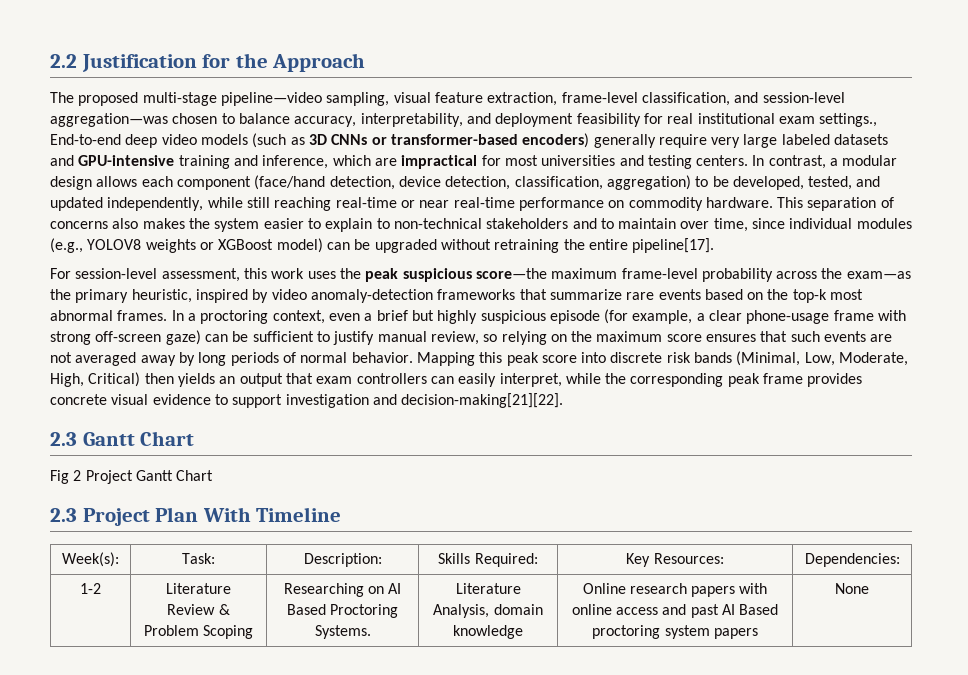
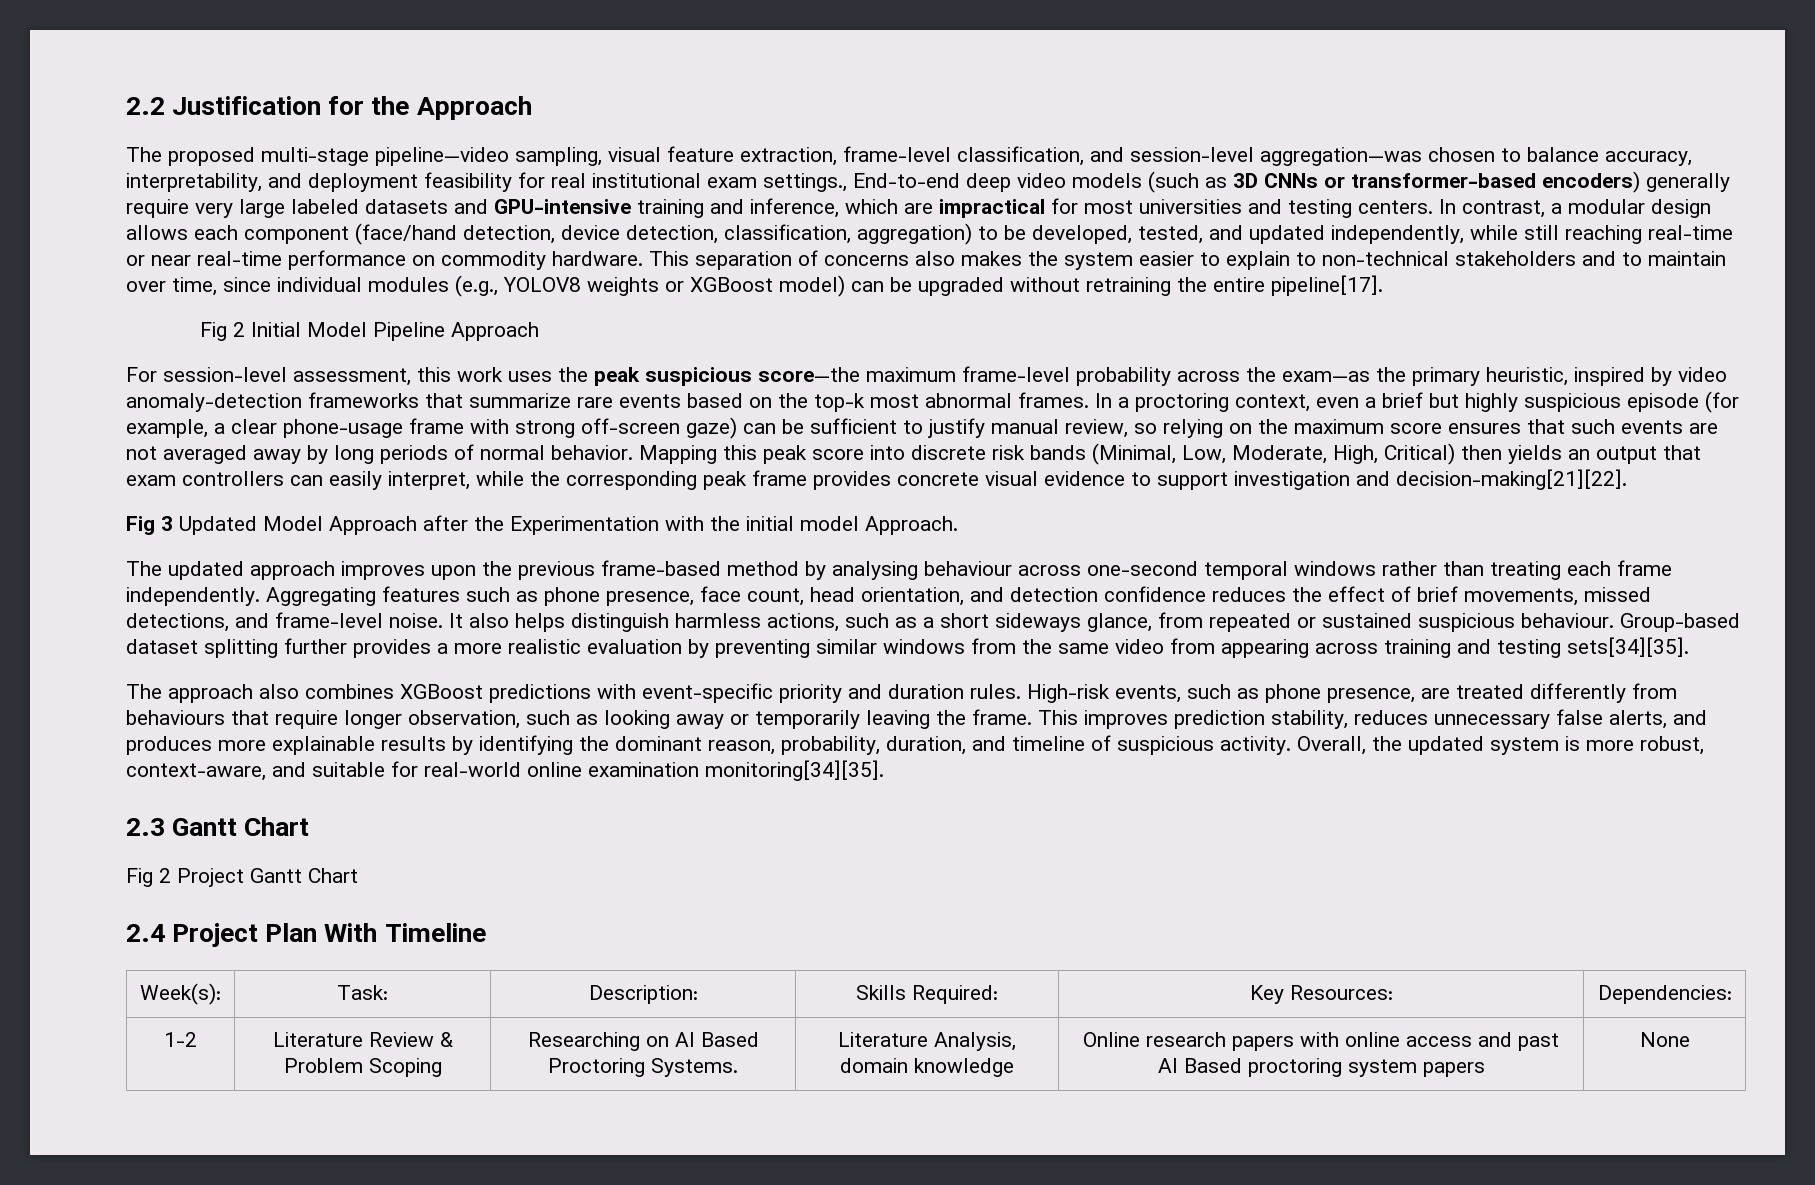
+ Fig 2 Initial Model Pipeline Approach
+ Fig 3 Updated Model Approach after the Experimentation with the initial model Approach.
+ The updated approach improves upon the previous frame-based method by analysing behaviour across one-second temporal windows rather than treating each frame independently. Aggregating features such as phone presence, face count, head orientation, and detection confidence reduces the effect of brief movements, missed detections, and frame-level noise. It also helps distinguish harmless actions, such as a short sideways glance, from repeated or sustained suspicious behaviour. Group-based dataset splitting further provides a more realistic evaluation by preventing similar windows from the same video from appearing across training and testing sets[34][35].
+ The approach also combines XGBoost predictions with event-specific priority and duration rules. High-risk events, such as phone presence, are treated differently from behaviours that require longer observation, such as looking away or temporarily leaving the frame. This improves prediction stability, reduces unnecessary false alerts, and produces more explainable results by identifying the dominant reason, probability, duration, and timeline of suspicious activity. Overall, the updated system is more robust, context-aware, and suitable for real-world online examination monitoring[34][35].
- 2.3 Project Plan With Timeline
+ 2.4 Project Plan With Timeline

